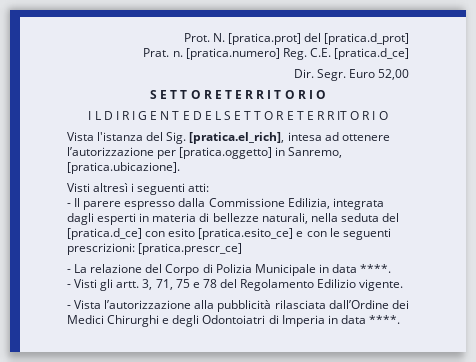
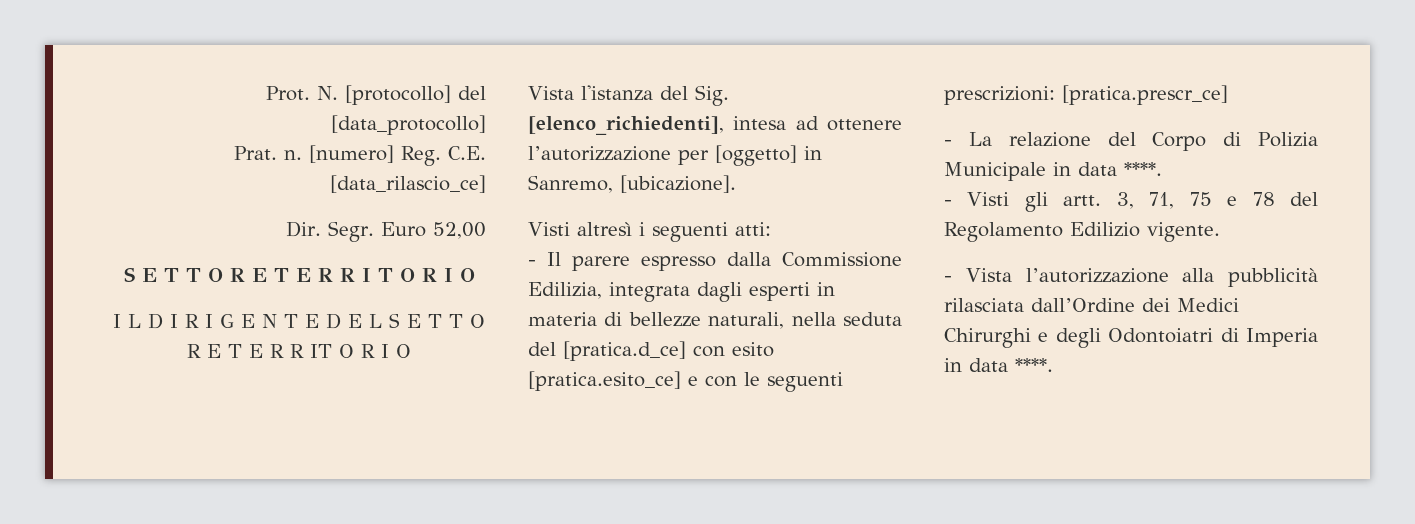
- N. [pratica.prot] del [pratica.d_prot]
+ N. [protocollo] del [data_protocollo]
- [pratica.numero] Reg. C.E. [pratica.d_ce]
+ [numero] Reg. C.E. [data_rilascio_ce]
- Vista l'istanza del Sig. [pratica.el_rich], intesa ad ottenere l’autorizzazione per [pratica.oggetto] in Sanremo, [pratica.ubicazione].
+ Vista l'istanza del Sig. [elenco_richiedenti], intesa ad ottenere l’autorizzazione per [oggetto] in Sanremo, [ubicazione].

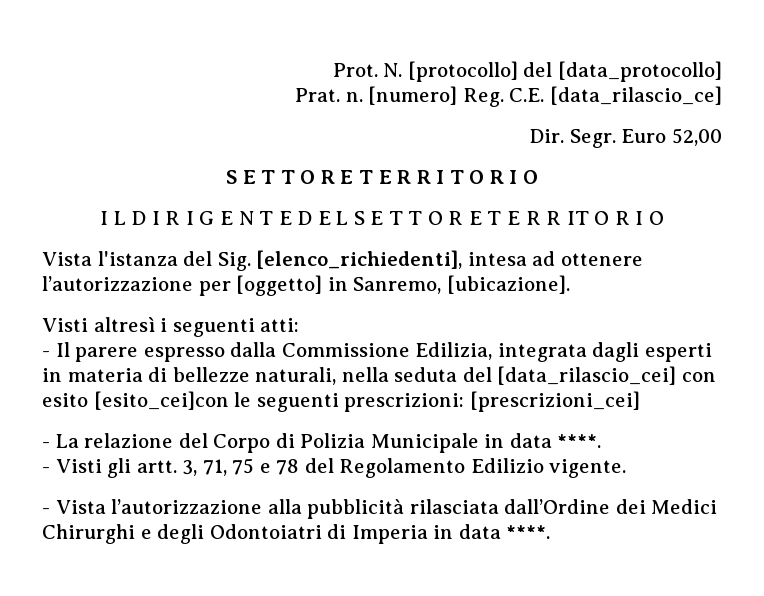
- - Il parere espresso dalla Commissione Edilizia, integrata dagli esperti in materia di bellezze naturali, nella seduta del [pratica.d_ce] con esito [pratica.esito_ce] e con le seguenti prescrizioni: [pratica.prescr_ce]
+ - Il parere espresso dalla Commissione Edilizia, integrata dagli esperti in materia di bellezze naturali, nella seduta del [data_rilascio_cei] con esito [esito_cei]con le seguenti prescrizioni: [prescrizioni_cei]

